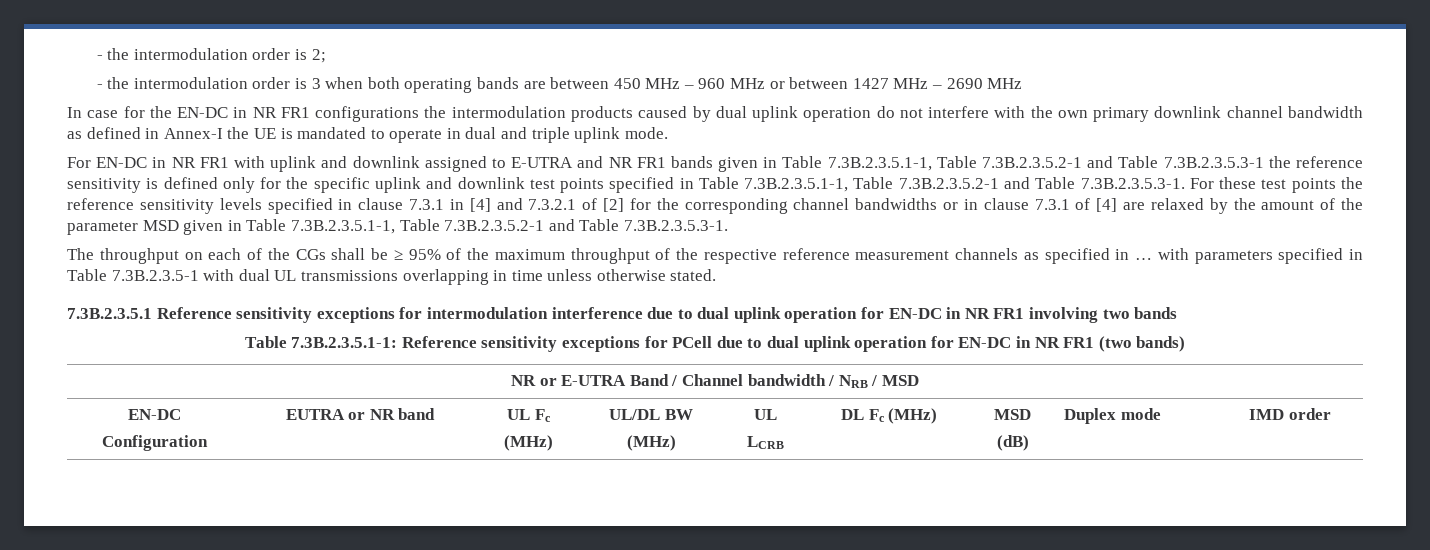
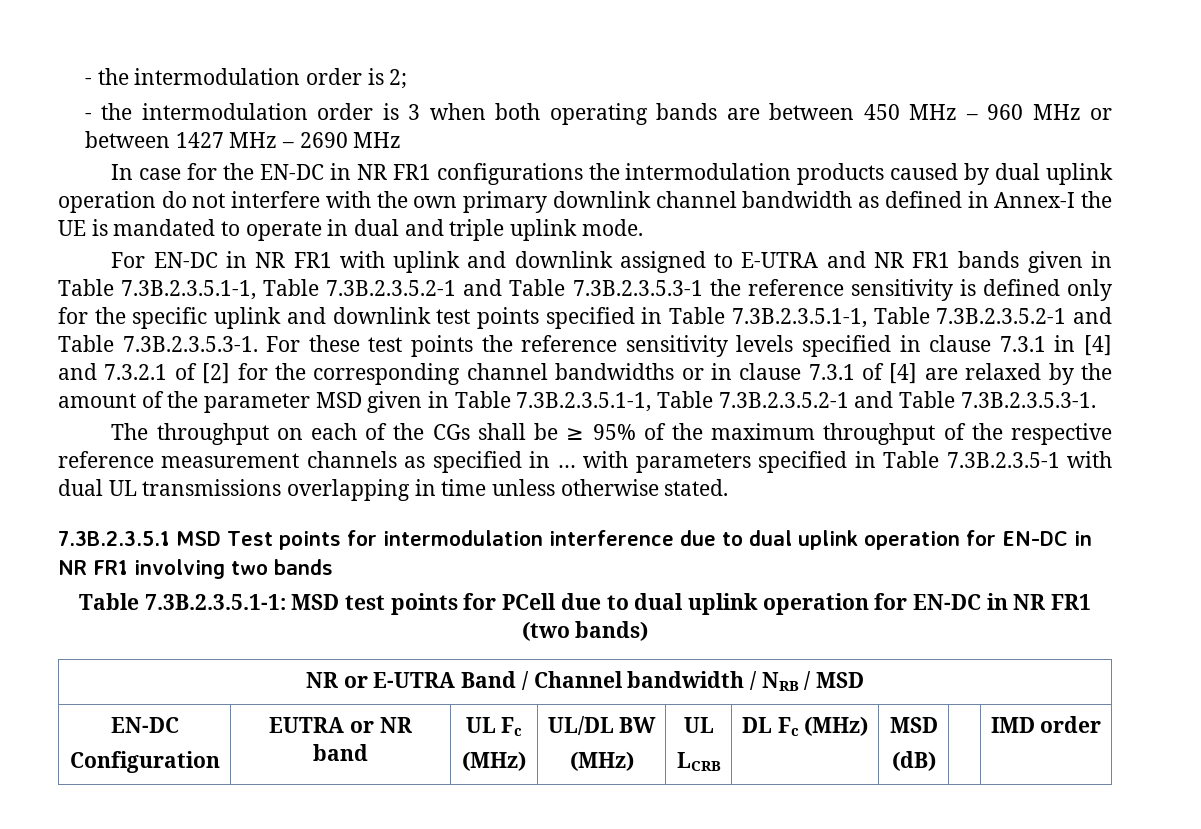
- 7.3B.2.3.5.1 Reference sensitivity exceptions for intermodulation interference due to dual uplink operation for EN-DC in NR FR1 involving two bands
+ 7.3B.2.3.5.1 MSD Test points for intermodulation interference due to dual uplink operation for EN-DC in NR FR1 involving two bands
- Table 7.3B.2.3.5.1-1: Reference sensitivity exceptions for PCell due to dual uplink operation for EN-DC in NR FR1 (two bands)
+ Table 7.3B.2.3.5.1-1: MSD test points for PCell due to dual uplink operation for EN-DC in NR FR1 (two bands)
  NR or E-UTRA Band / Channel bandwidth / NRB / MSD
  EN-DC
  Configuration | EUTRA or NR band | UL Fc
  (MHz) | UL/DL BW
  (MHz) | UL
  LCRB | DL Fc (MHz) | MSD
- (dB) | Duplex mode | IMD order
+ (dB) | | IMD order

